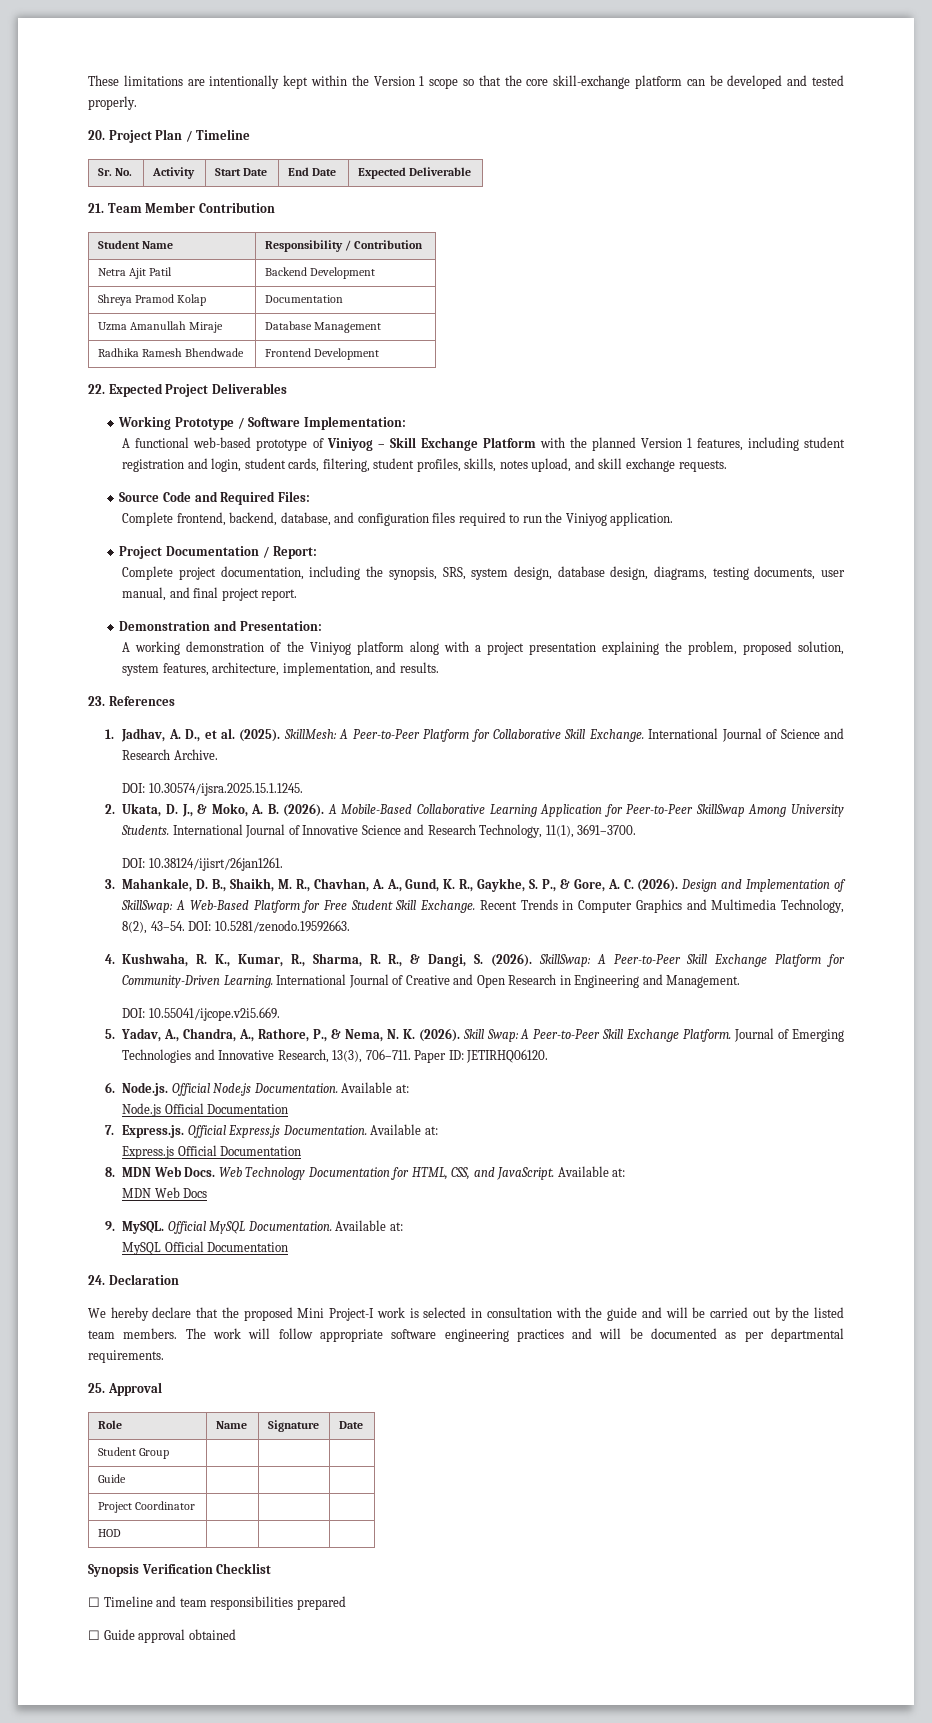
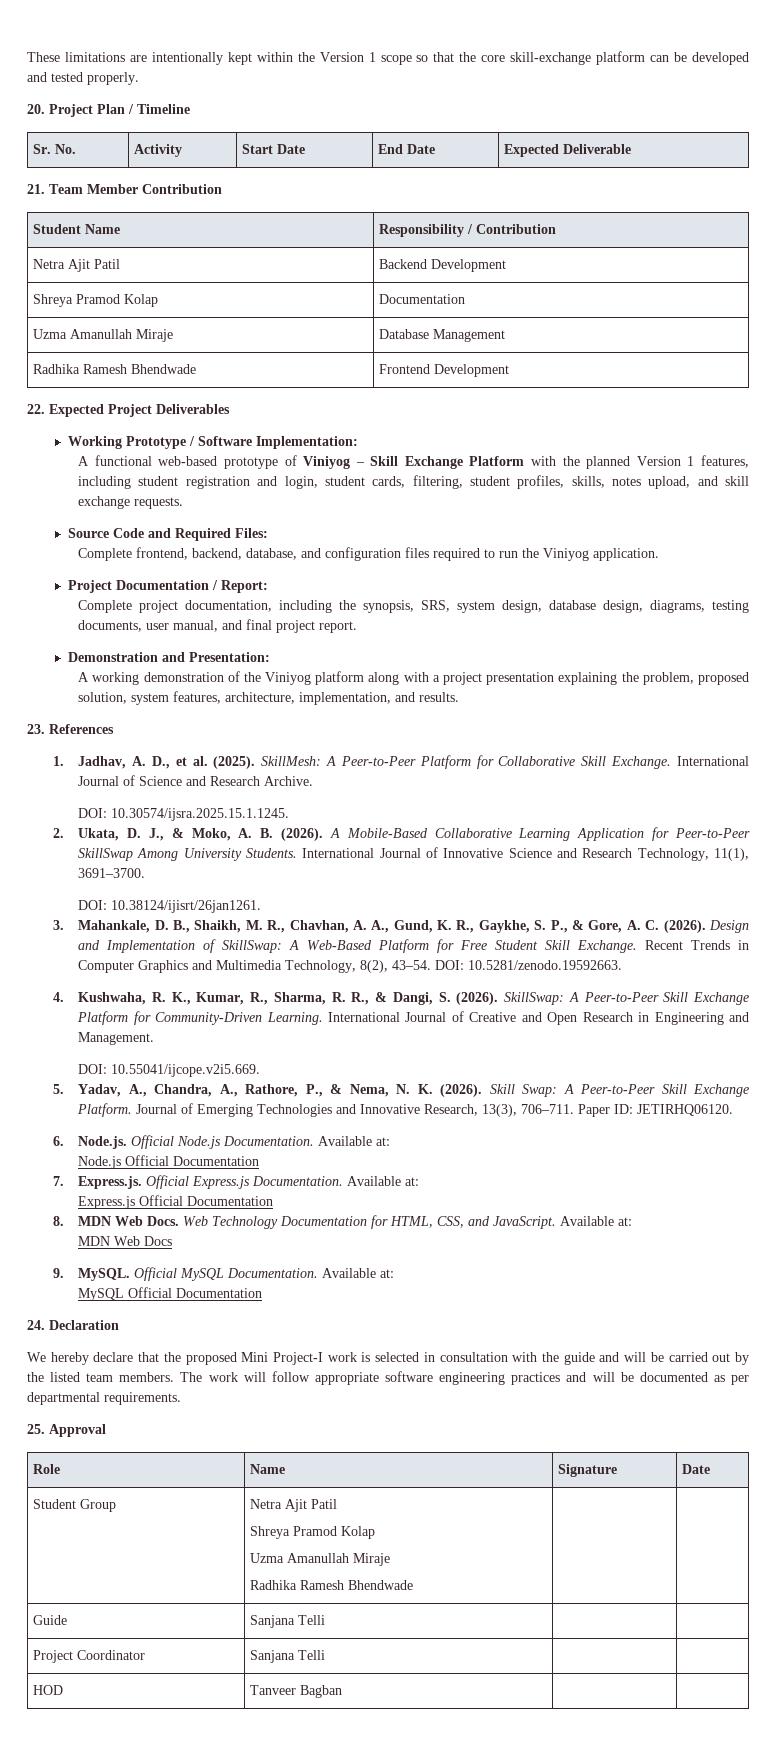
- Student Group | | |
+ Student Group | Netra Ajit Patil
+ Shreya Pramod Kolap
+ Uzma Amanullah Miraje
+ Radhika Ramesh Bhendwade | |
- Guide | | |
+ Guide | Sanjana Telli | |
- Project Coordinator | | |
+ Project Coordinator | Sanjana Telli | |
- HOD | | |
- Synopsis Verification Checklist
- ☐ Timeline and team responsibilities prepared
- ☐ Guide approval obtained
+ HOD | Tanveer Bagban | |

